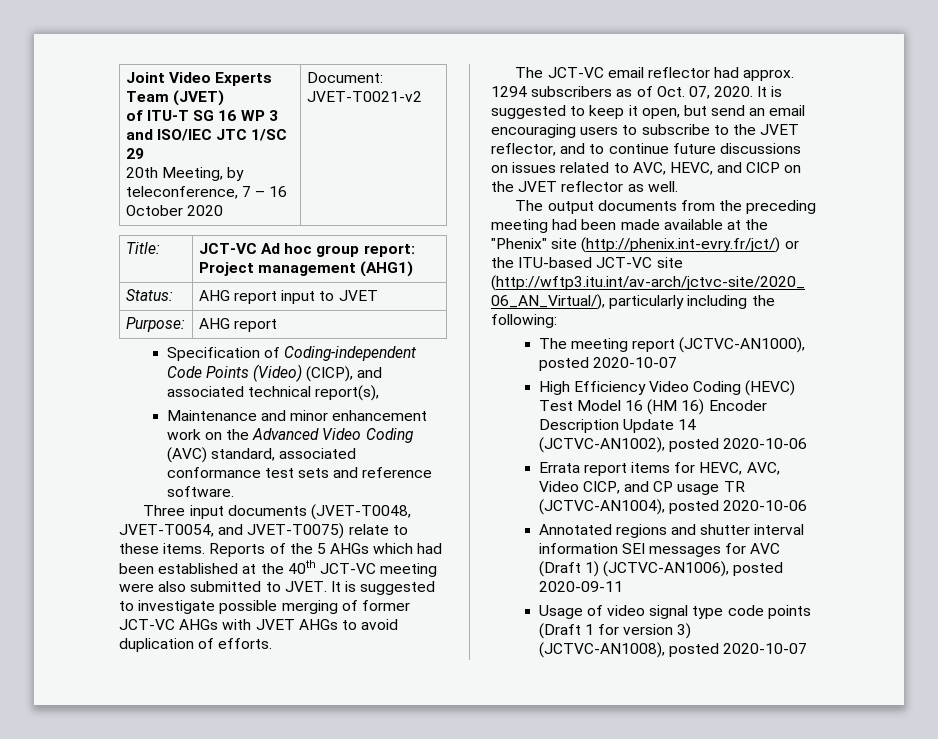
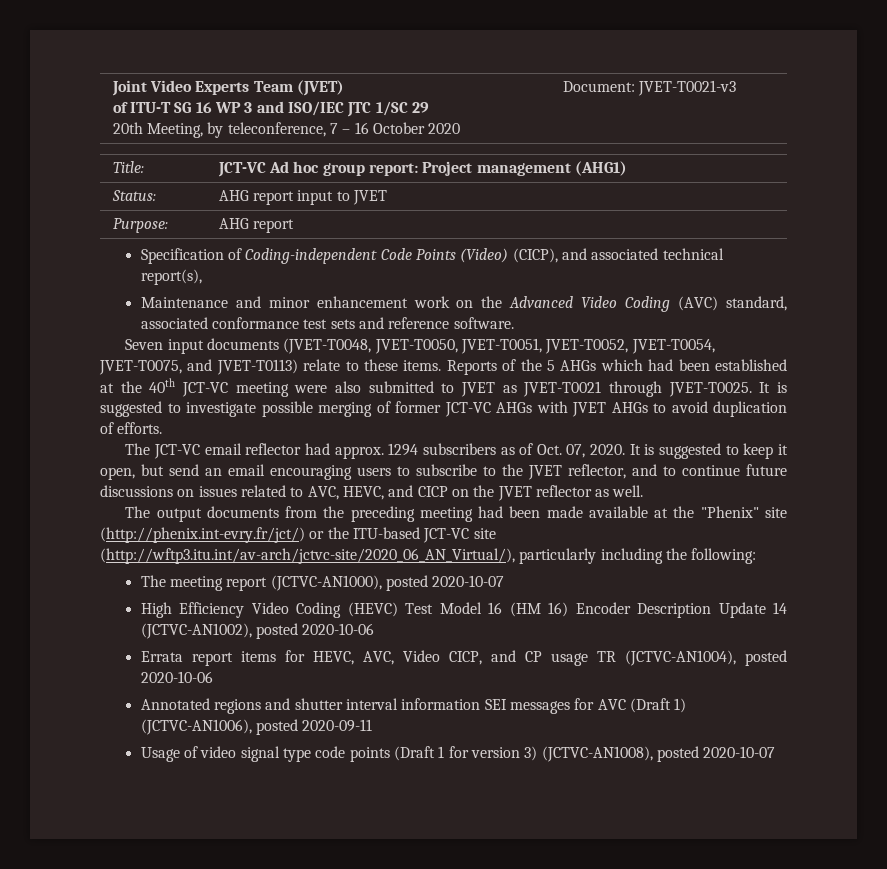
  Joint Video Experts Team (JVET)
  of ITU-T SG 16 WP 3 and ISO/IEC JTC 1/SC 29
- 20th Meeting, by teleconference, 7 – 16 October 2020 | Document: JVET-T0021-v2
+ 20th Meeting, by teleconference, 7 – 16 October 2020 | Document: JVET-T0021-v3
- Three input documents (JVET-T0048, JVET-T0054, and JVET-T0075) relate to these items.
+ Seven input documents (JVET-T0048, JVET-T0050, JVET-T0051, JVET-T0052, JVET-T0054, JVET-T0075, and JVET-T0113) relate to these items.
- Reports of the 5 AHGs which had been established at the 40th JCT-VC meeting were also submitted to JVET.
+ Reports of the 5 AHGs which had been established at the 40th JCT-VC meeting were also submitted to JVET as JVET-T0021 through JVET-T0025.

